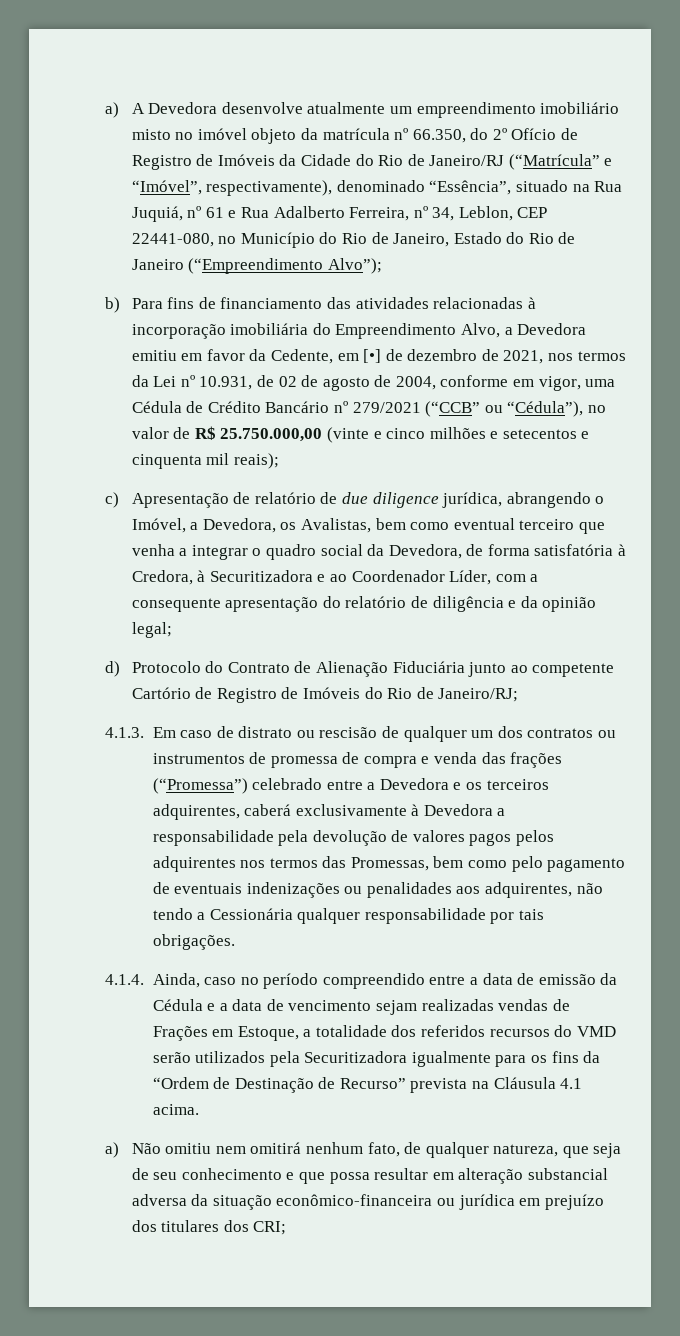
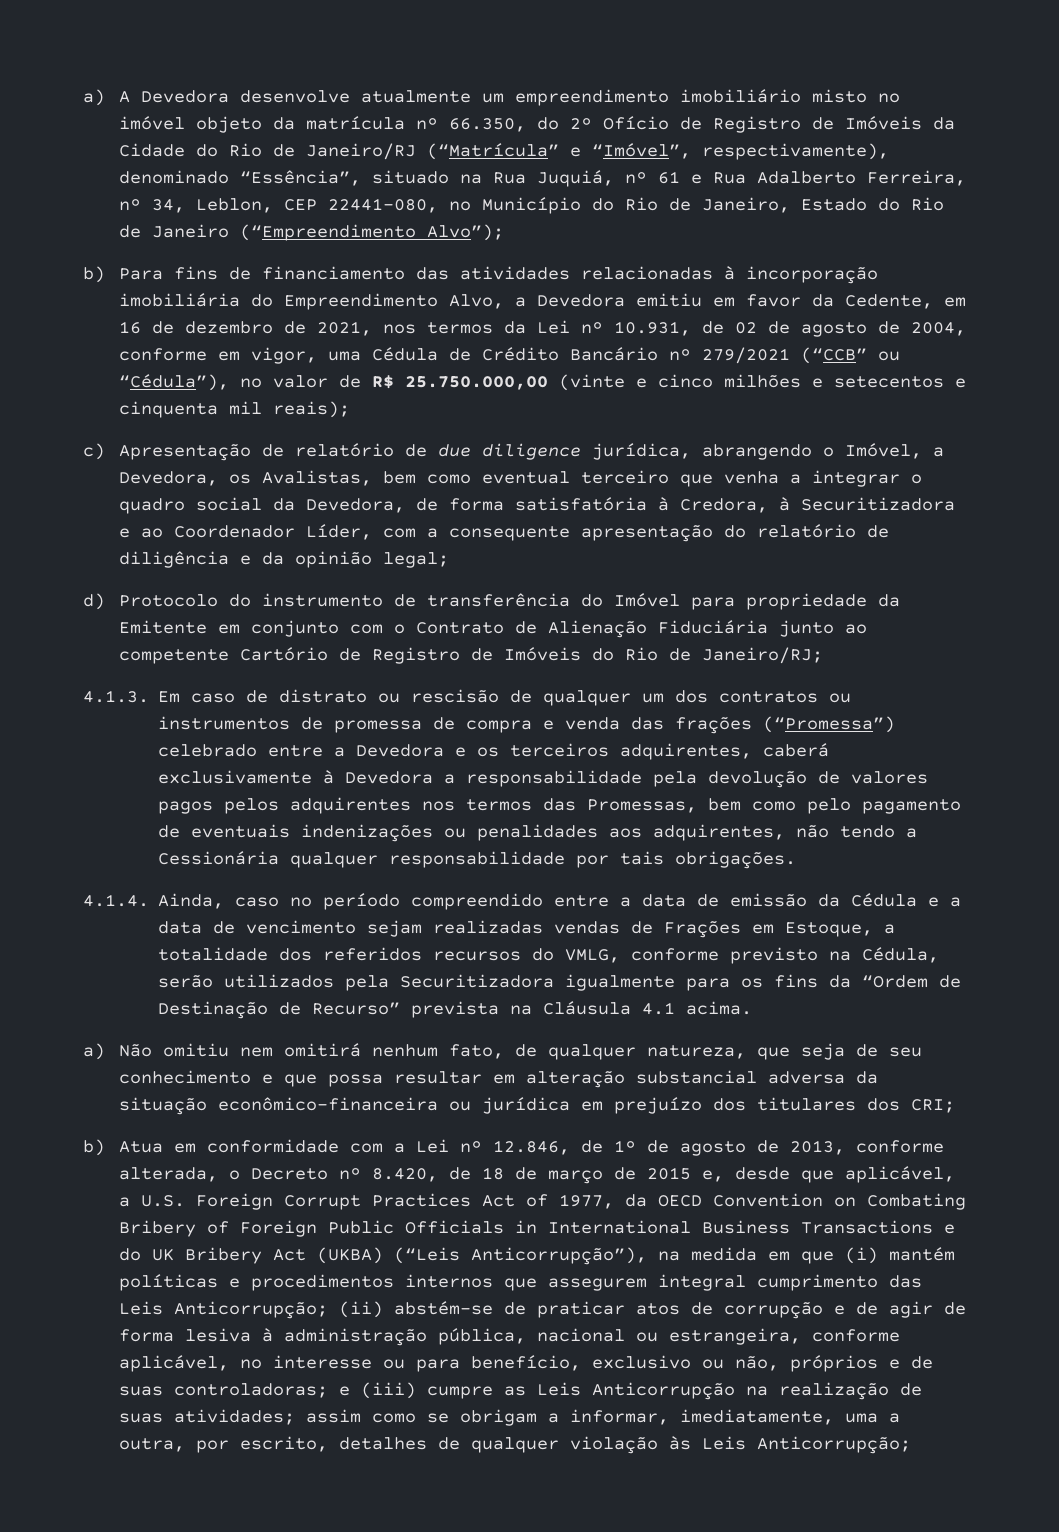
- b) Para fins de financiamento das atividades relacionadas à incorporação imobiliária do Empreendimento Alvo, a Devedora emitiu em favor da Cedente, em [•] de dezembro de 2021, nos termos da Lei nº 10.931, de 02 de agosto de 2004, conforme em vigor, uma Cédula de Crédito Bancário nº 279/2021 (“CCB” ou “Cédula”), no valor de R$ 25.750.000,00 (vinte e cinco milhões e setecentos e cinquenta mil reais);
+ b) Para fins de financiamento das atividades relacionadas à incorporação imobiliária do Empreendimento Alvo, a Devedora emitiu em favor da Cedente, em 16 de dezembro de 2021, nos termos da Lei nº 10.931, de 02 de agosto de 2004, conforme em vigor, uma Cédula de Crédito Bancário nº 279/2021 (“CCB” ou “Cédula”), no valor de R$ 25.750.000,00 (vinte e cinco milhões e setecentos e cinquenta mil reais);
- d) Protocolo do Contrato de Alienação Fiduciária junto ao competente Cartório de Registro de Imóveis do Rio de Janeiro/RJ;
+ d) Protocolo do instrumento de transferência do Imóvel para propriedade da Emitente em conjunto com o Contrato de Alienação Fiduciária junto ao competente Cartório de Registro de Imóveis do Rio de Janeiro/RJ;
- 4.1.4. Ainda, caso no período compreendido entre a data de emissão da Cédula e a data de vencimento sejam realizadas vendas de Frações em Estoque, a totalidade dos referidos recursos do VMD serão utilizados pela Securitizadora igualmente para os fins da “Ordem de Destinação de Recurso” prevista na Cláusula 4.1 acima.
+ 4.1.4. Ainda, caso no período compreendido entre a data de emissão da Cédula e a data de vencimento sejam realizadas vendas de Frações em Estoque, a totalidade dos referidos recursos do VMLG, conforme previsto na Cédula, serão utilizados pela Securitizadora igualmente para os fins da “Ordem de Destinação de Recurso” prevista na Cláusula 4.1 acima.
+ b) Atua em conformidade com a Lei nº 12.846, de 1º de agosto de 2013, conforme alterada, o Decreto nº 8.420, de 18 de março de 2015 e, desde que aplicável, a U.S. Foreign Corrupt Practices Act of 1977, da OECD Convention on Combating Bribery of Foreign Public Officials in International Business Transactions e do UK Bribery Act (UKBA) (“Leis Anticorrupção”), na medida em que (i) mantém políticas e procedimentos internos que assegurem integral cumprimento das Leis Anticorrupção; (ii) abstém-se de praticar atos de corrupção e de agir de forma lesiva à administração pública, nacional ou estrangeira, conforme aplicável, no interesse ou para benefício, exclusivo ou não, próprios e de suas controladoras; e (iii) cumpre as Leis Anticorrupção na realização de suas atividades; assim como se obrigam a informar, imediatamente, uma a outra, por escrito, detalhes de qualquer violação às Leis Anticorrupção;

